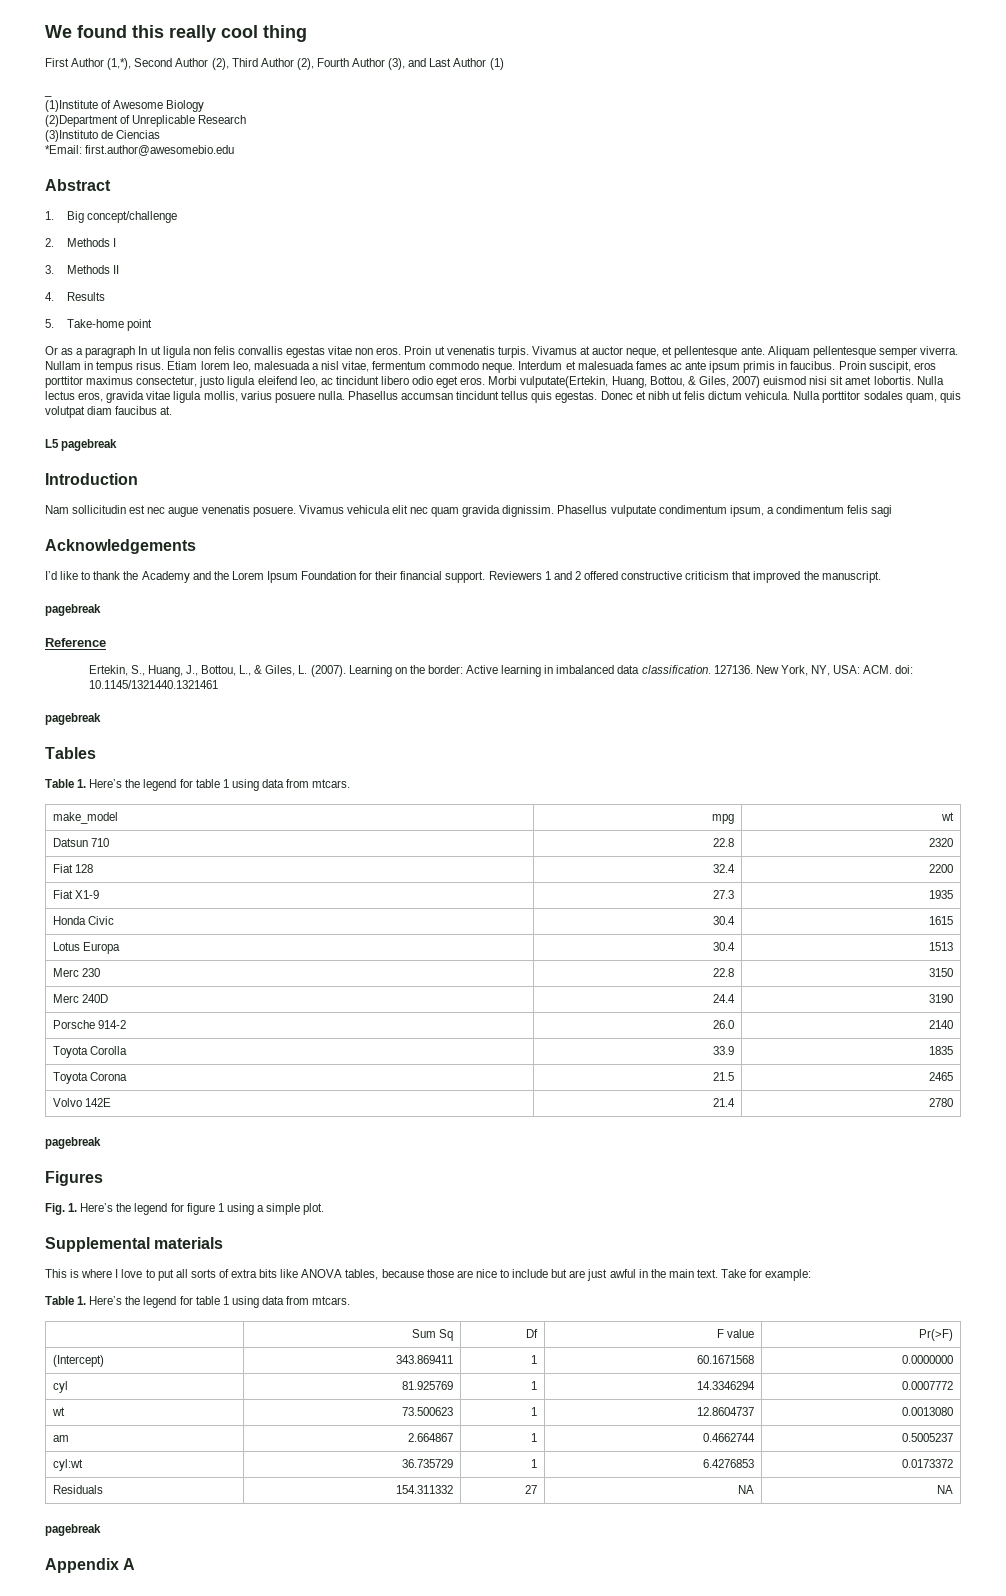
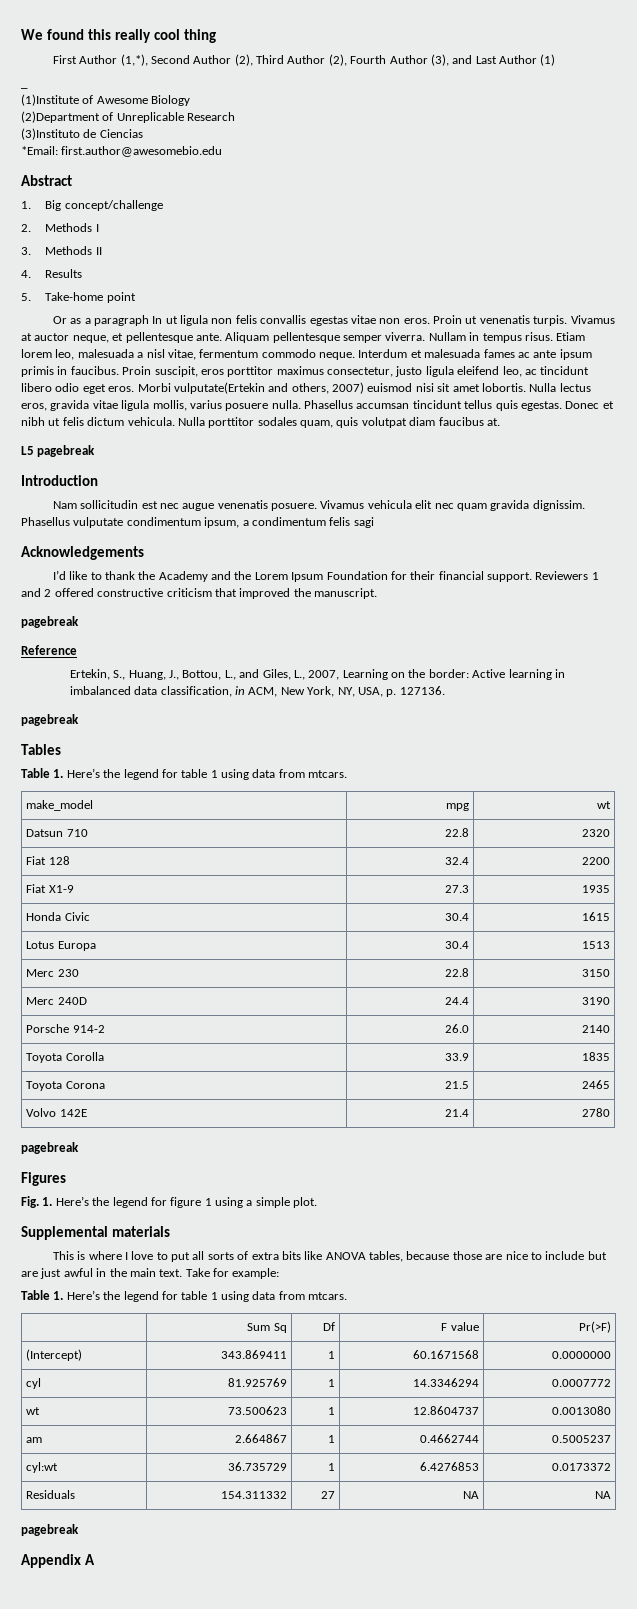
- Morbi vulputate(Ertekin, Huang, Bottou, & Giles, 2007) euismod nisi sit amet lobortis.
+ Morbi vulputate(Ertekin and others, 2007) euismod nisi sit amet lobortis.
- Ertekin, S., Huang, J., Bottou, L., & Giles, L. (2007). Learning on the border: Active learning in imbalanced data classification. 127136. New York, NY, USA: ACM. doi: 10.1145/1321440.1321461
+ Ertekin, S., Huang, J., Bottou, L., and Giles, L., 2007, Learning on the border: Active learning in imbalanced data classification, in ACM, New York, NY, USA, p. 127136.

